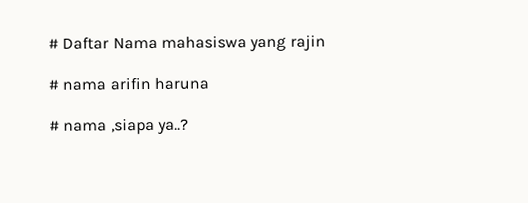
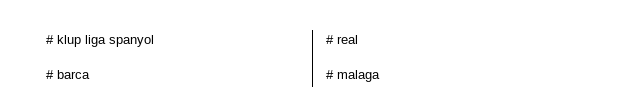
- # Daftar Nama mahasiswa yang rajin
- # nama arifin haruna
- # nama ,siapa ya..?
+ # klup liga spanyol
+ # barca
+ # real
+ # malaga

